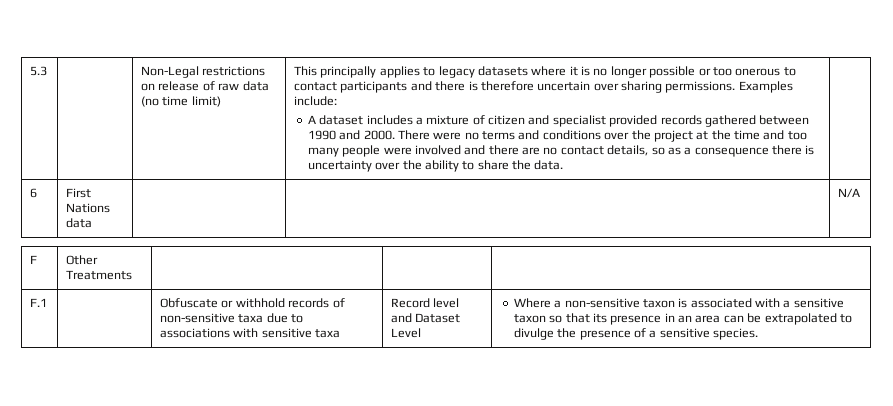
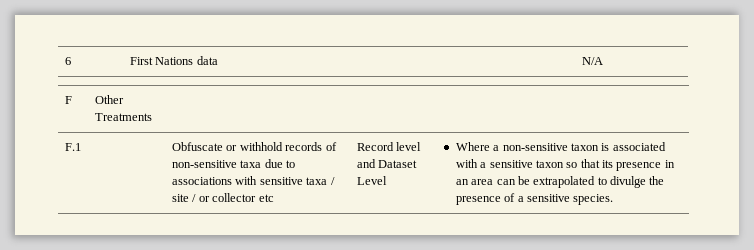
- 5.3 | | Non-Legal restrictions on release of raw data (no time limit) | This principally applies to legacy datasets where it is no longer possible or too onerous to contact participants and there is therefore uncertain over sharing permissions. Examples include:
- A dataset includes a mixture of citizen and specialist provided records gathered between 1990 and 2000. There were no terms and conditions over the project at the time and too many people were involved and there are no contact details, so as a consequence there is uncertainty over the ability to share the data.
- Obfuscate or withhold records of non-sensitive taxa due to associations with sensitive taxa
+ Obfuscate or withhold records of non-sensitive taxa due to associations with sensitive taxa / site / or collector etc

